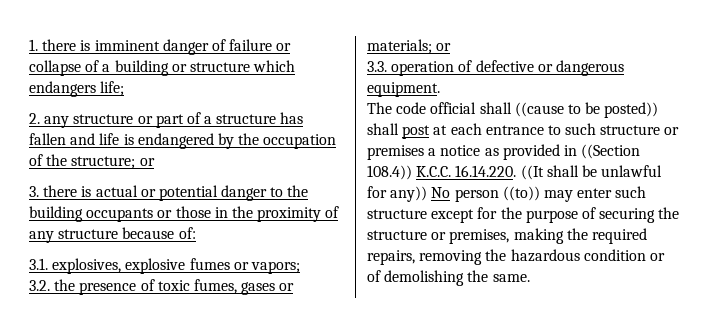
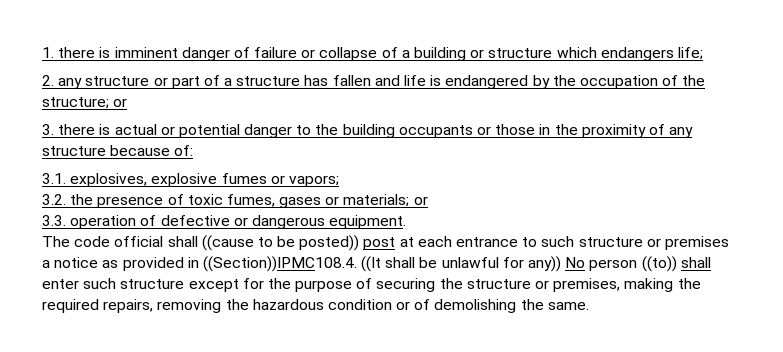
- The code official shall ((cause to be posted)) shall post at each entrance to such structure or premises a notice as provided in ((Section 108.4)) K.C.C. 16.14.220. ((It shall be unlawful for any)) No person ((to)) may enter such structure except for the purpose of securing the structure or premises, making the required repairs, removing the hazardous condition or of demolishing the same.
+ The code official shall ((cause to be posted)) post at each entrance to such structure or premises a notice as provided in ((Section))IPMC108.4. ((It shall be unlawful for any)) No person ((to)) shall enter such structure except for the purpose of securing the structure or premises, making the required repairs, removing the hazardous condition or of demolishing the same.

